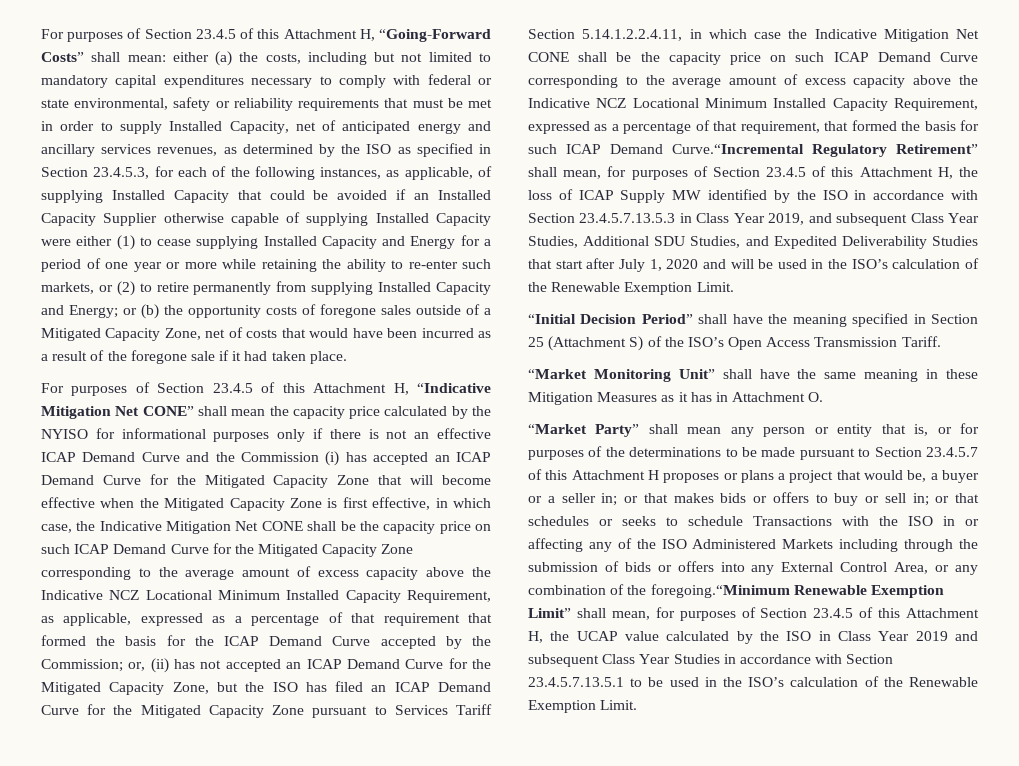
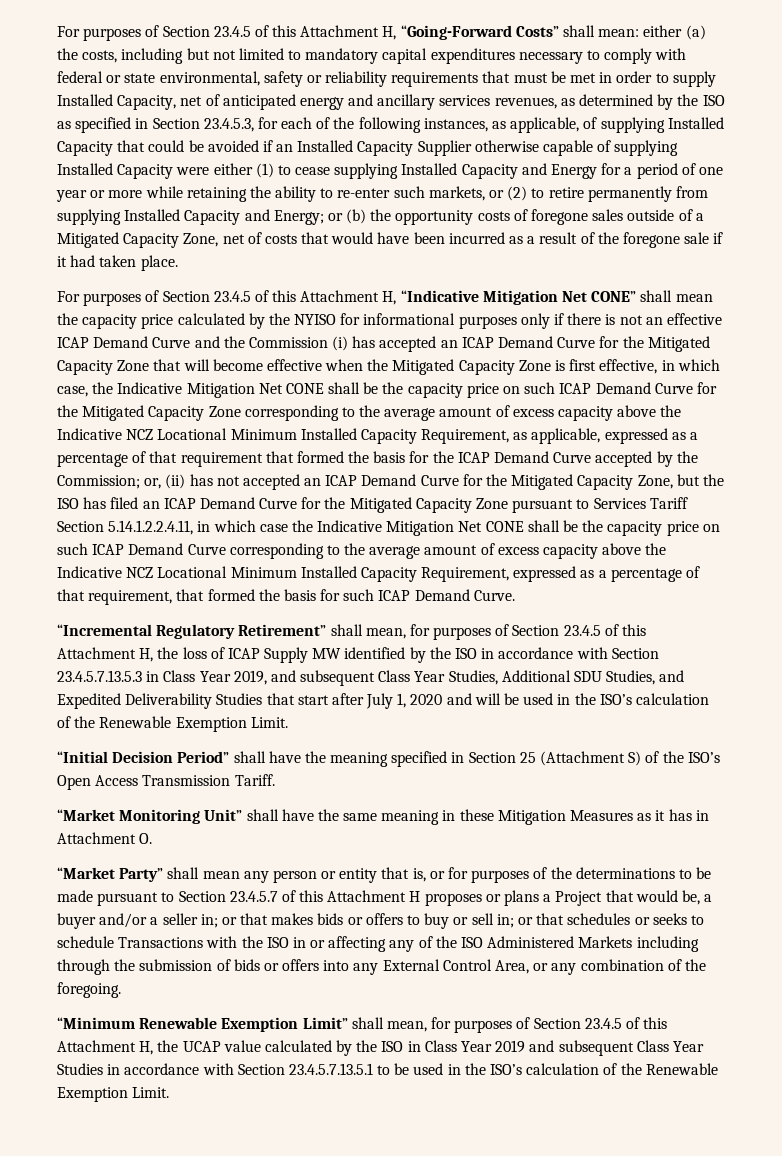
- or, (ii) has not accepted an ICAP Demand Curve for the Mitigated Capacity Zone, but the ISO has filed an ICAP Demand Curve for the Mitigated Capacity Zone pursuant to Services Tariff Section 5.14.1.2.2.4.11, in which case the Indicative Mitigation Net CONE shall be the capacity price on such ICAP Demand Curve corresponding to the average amount of excess capacity above the Indicative NCZ Locational Minimum Installed Capacity Requirement, expressed as a percentage of that requirement, that formed the basis for such ICAP Demand Curve.“Incremental Regulatory Retirement” shall mean, for purposes of Section 23.4.5 of this Attachment H, the loss of ICAP Supply MW identified by the ISO in accordance with Section 23.4.5.7.13.5.3 in Class Year 2019, and subsequent Class Year Studies, Additional SDU Studies, and Expedited Deliverability Studies that start after July 1, 2020 and will be used in the ISO’s calculation of the Renewable Exemption Limit.
+ or, (ii) has not accepted an ICAP Demand Curve for the Mitigated Capacity Zone, but the ISO has filed an ICAP Demand Curve for the Mitigated Capacity Zone pursuant to Services Tariff Section 5.14.1.2.2.4.11, in which case the Indicative Mitigation Net CONE shall be the capacity price on such ICAP Demand Curve corresponding to the average amount of excess capacity above the Indicative NCZ Locational Minimum Installed Capacity Requirement, expressed as a percentage of that requirement, that formed the basis for such ICAP Demand Curve.
+ “Incremental Regulatory Retirement” shall mean, for purposes of Section 23.4.5 of this Attachment H, the loss of ICAP Supply MW identified by the ISO in accordance with Section 23.4.5.7.13.5.3 in Class Year 2019, and subsequent Class Year Studies, Additional SDU Studies, and Expedited Deliverability Studies that start after July 1, 2020 and will be used in the ISO’s calculation of the Renewable Exemption Limit.
- “Market Party” shall mean any person or entity that is, or for purposes of the determinations to be made pursuant to Section 23.4.5.7 of this Attachment H proposes or plans a project that would be, a buyer or a seller in;
+ “Market Party” shall mean any person or entity that is, or for purposes of the determinations to be made pursuant to Section 23.4.5.7 of this Attachment H proposes or plans a Project that would be, a buyer and/or a seller in;
- or that schedules or seeks to schedule Transactions with the ISO in or affecting any of the ISO Administered Markets including through the submission of bids or offers into any External Control Area, or any combination of the foregoing.“Minimum Renewable Exemption Limit” shall mean, for purposes of Section 23.4.5 of this Attachment H, the UCAP value calculated by the ISO in Class Year 2019 and subsequent Class Year Studies in accordance with Section 23.4.5.7.13.5.1 to be used in the ISO’s calculation of the Renewable Exemption Limit.
+ or that schedules or seeks to schedule Transactions with the ISO in or affecting any of the ISO Administered Markets including through the submission of bids or offers into any External Control Area, or any combination of the foregoing.
+ “Minimum Renewable Exemption Limit” shall mean, for purposes of Section 23.4.5 of this Attachment H, the UCAP value calculated by the ISO in Class Year 2019 and subsequent Class Year Studies in accordance with Section 23.4.5.7.13.5.1 to be used in the ISO’s calculation of the Renewable Exemption Limit.

